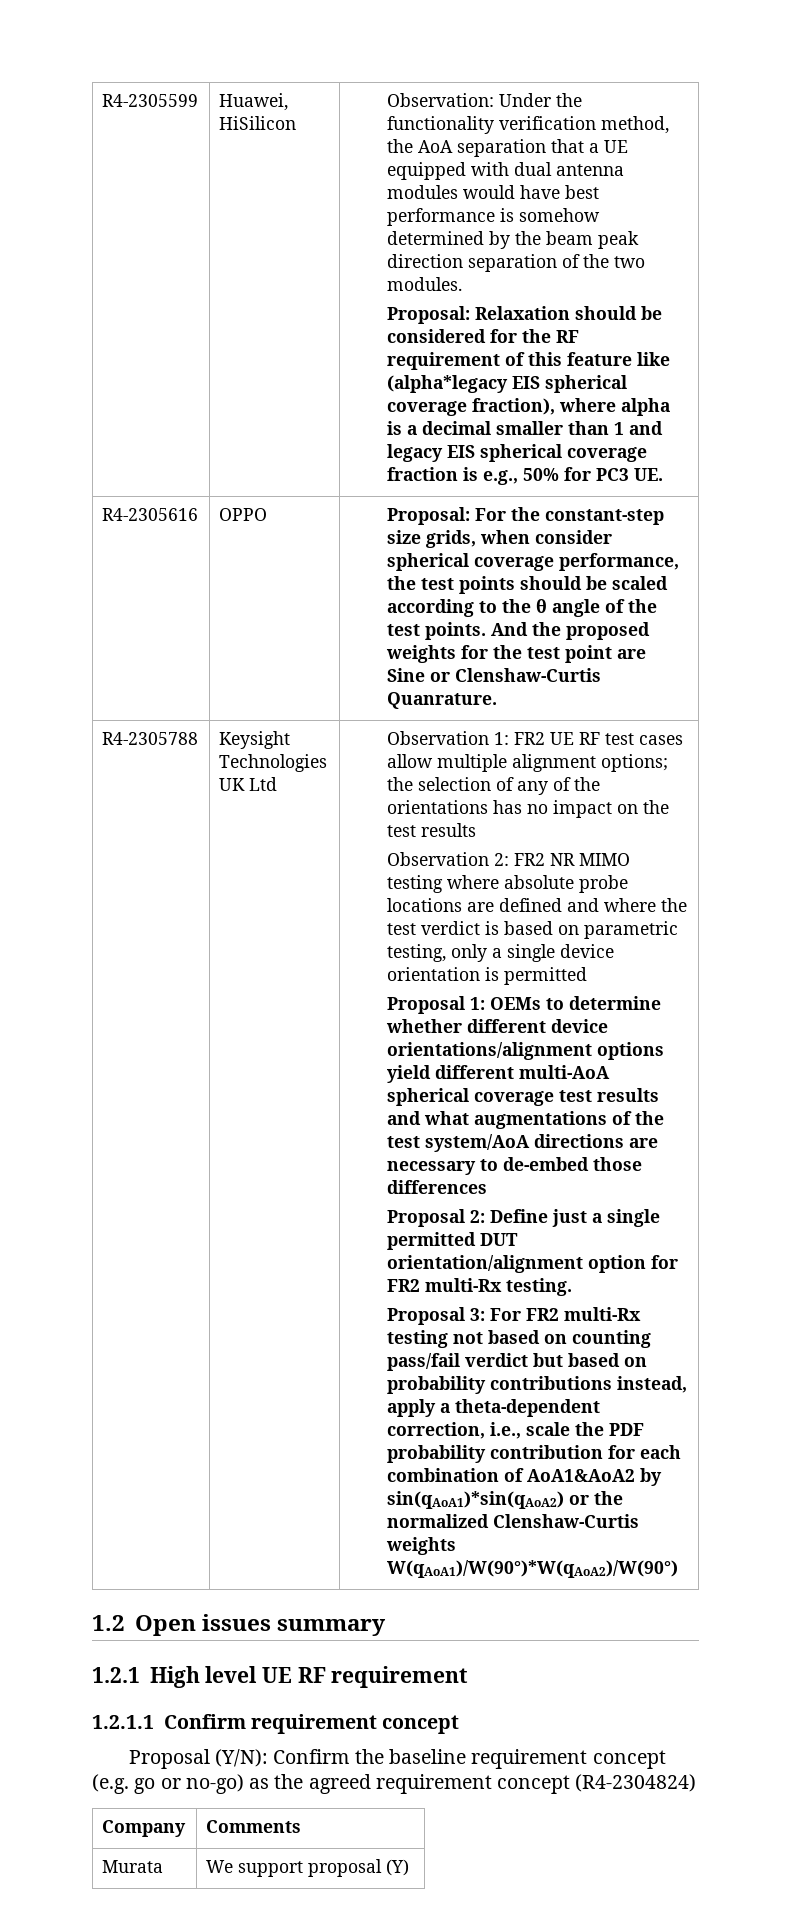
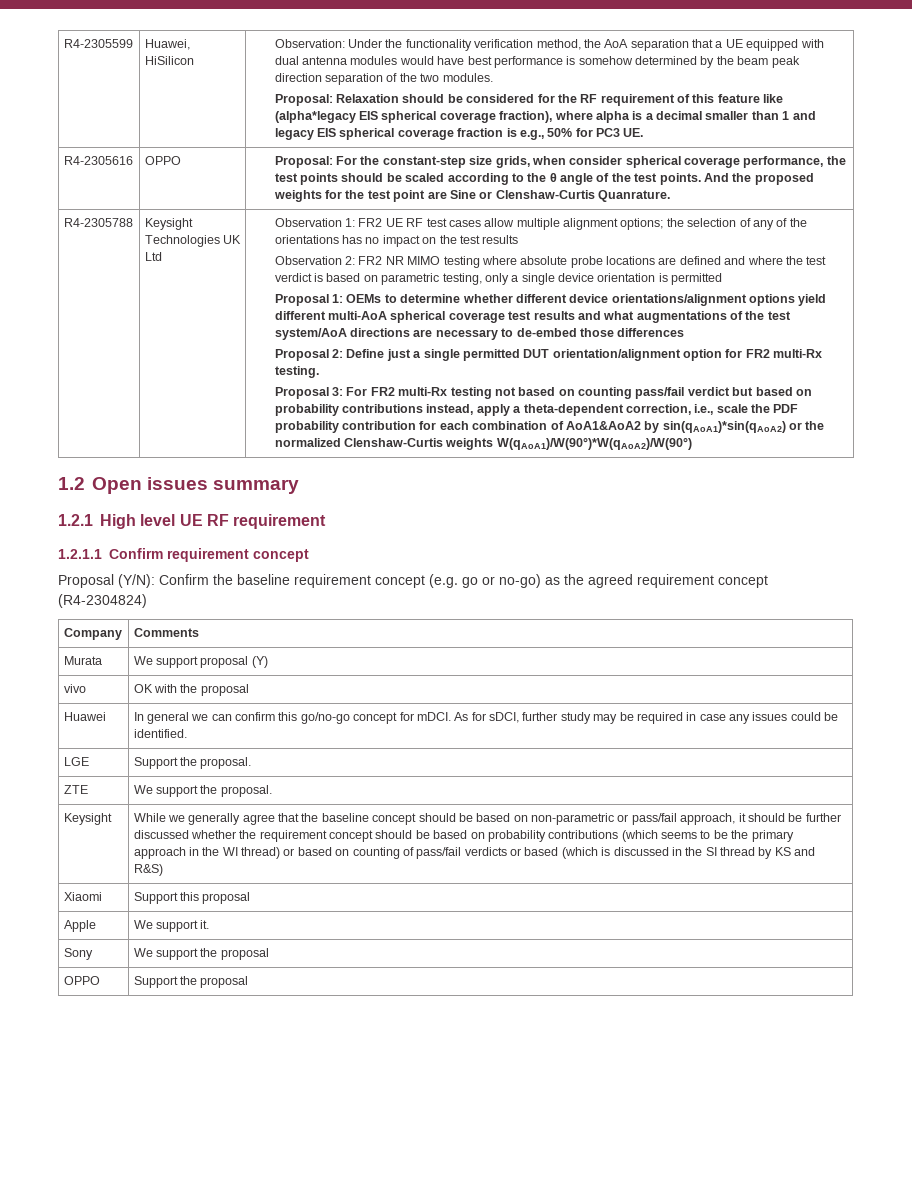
+ vivo | OK with the proposal
+ Huawei | In general we can confirm this go/no-go concept for mDCI. As for sDCI, further study may be required in case any issues could be identified.
+ LGE | Support the proposal.
+ ZTE | We support the proposal.
+ Keysight | While we generally agree that the baseline concept should be based on non-parametric or pass/fail approach, it should be further discussed whether the requirement concept should be based on probability contributions (which seems to be the primary approach in the WI thread) or based on counting of pass/fail verdicts or based (which is discussed in the SI thread by KS and R&S)
+ Xiaomi | Support this proposal
+ Apple | We support it.
+ Sony | We support the proposal
+ OPPO | Support the proposal

